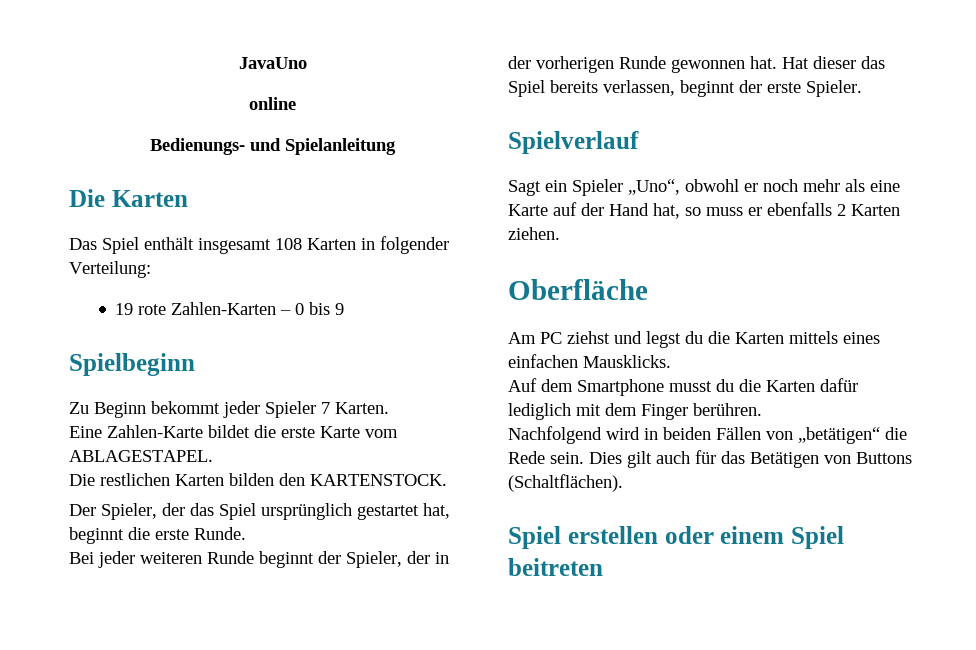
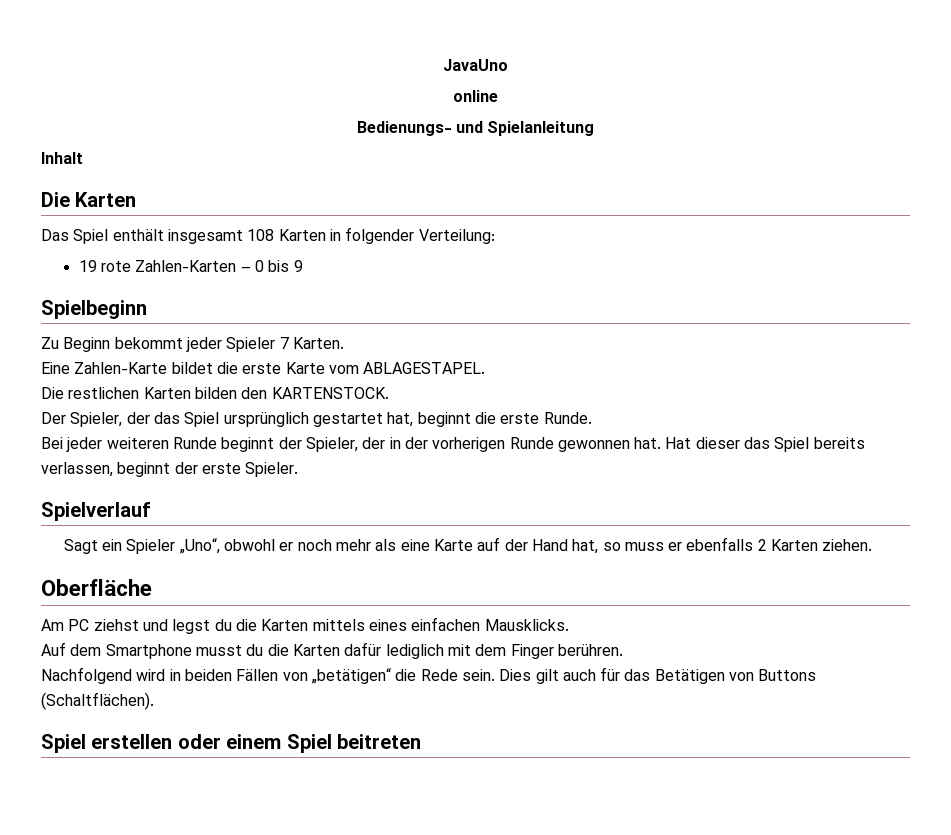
+ Inhalt

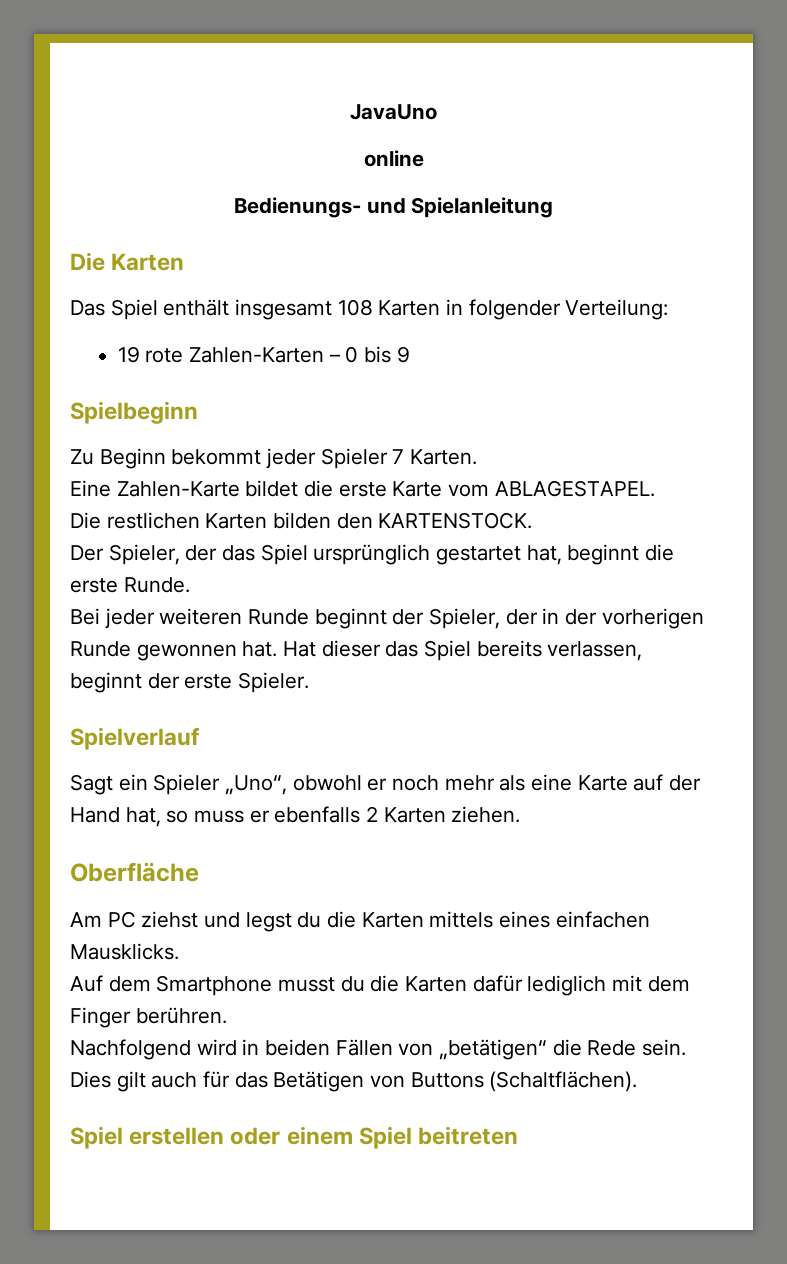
- Inhalt

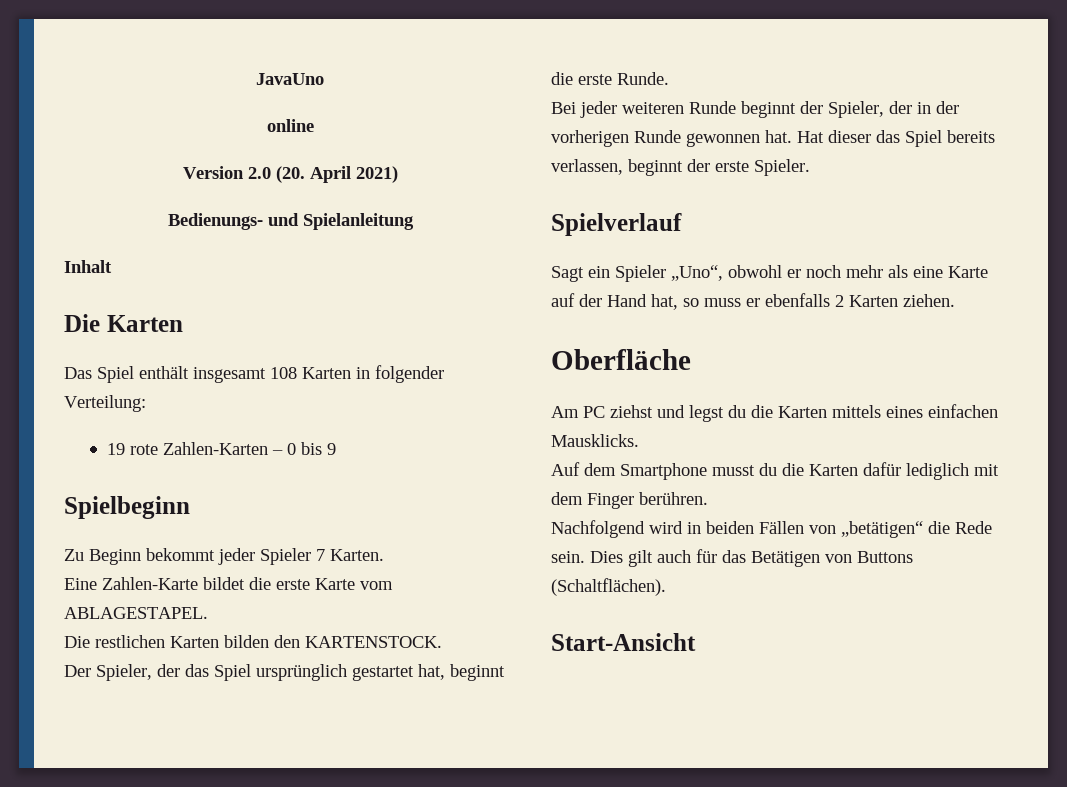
+ Version 2.0 (20. April 2021)
+ Inhalt
- Spiel erstellen oder einem Spiel beitreten
+ Start-Ansicht

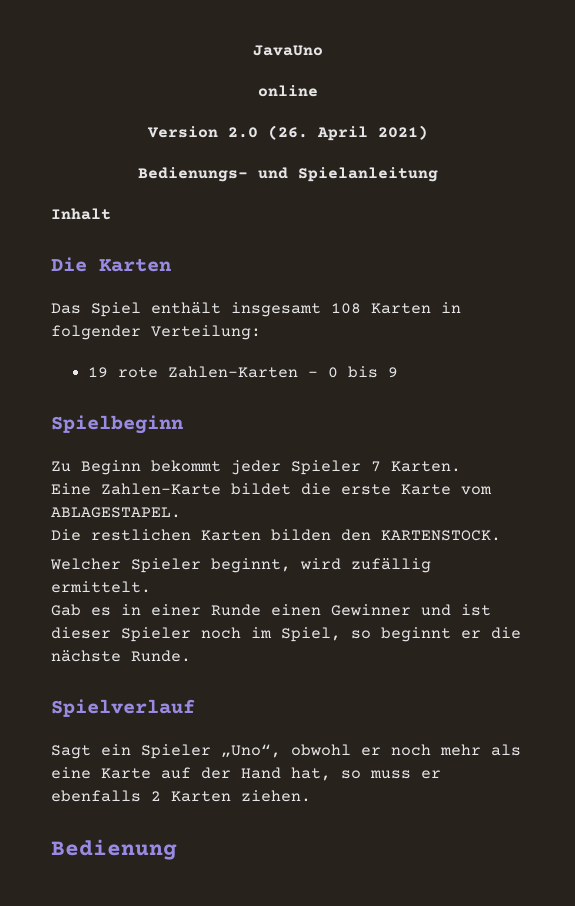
- Version 2.0 (20. April 2021)
+ Version 2.0 (26. April 2021)
- Der Spieler, der das Spiel ursprünglich gestartet hat, beginnt die erste Runde.
- Bei jeder weiteren Runde beginnt der Spieler, der in der vorherigen Runde gewonnen hat. Hat dieser das Spiel bereits verlassen, beginnt der erste Spieler.
+ Welcher Spieler beginnt, wird zufällig ermittelt.
+ Gab es in einer Runde einen Gewinner und ist dieser Spieler noch im Spiel, so beginnt er die nächste Runde.
- Oberfläche
- Am PC ziehst und legst du die Karten mittels eines einfachen Mausklicks.
- Auf dem Smartphone musst du die Karten dafür lediglich mit dem Finger berühren.
- Nachfolgend wird in beiden Fällen von „betätigen“ die Rede sein. Dies gilt auch für das Betätigen von Buttons (Schaltflächen).
- Start-Ansicht
+ Bedienung

